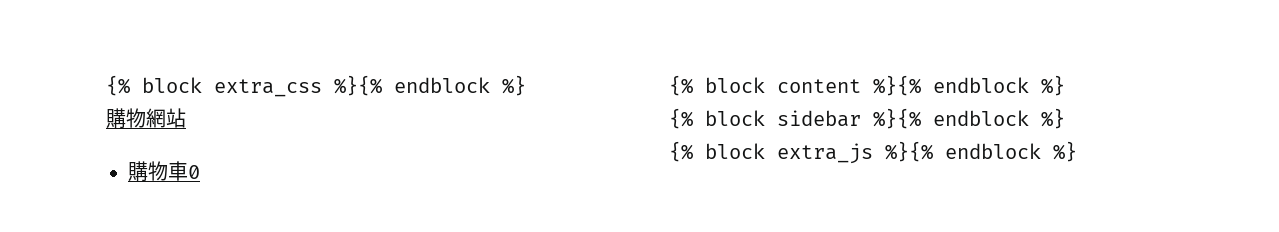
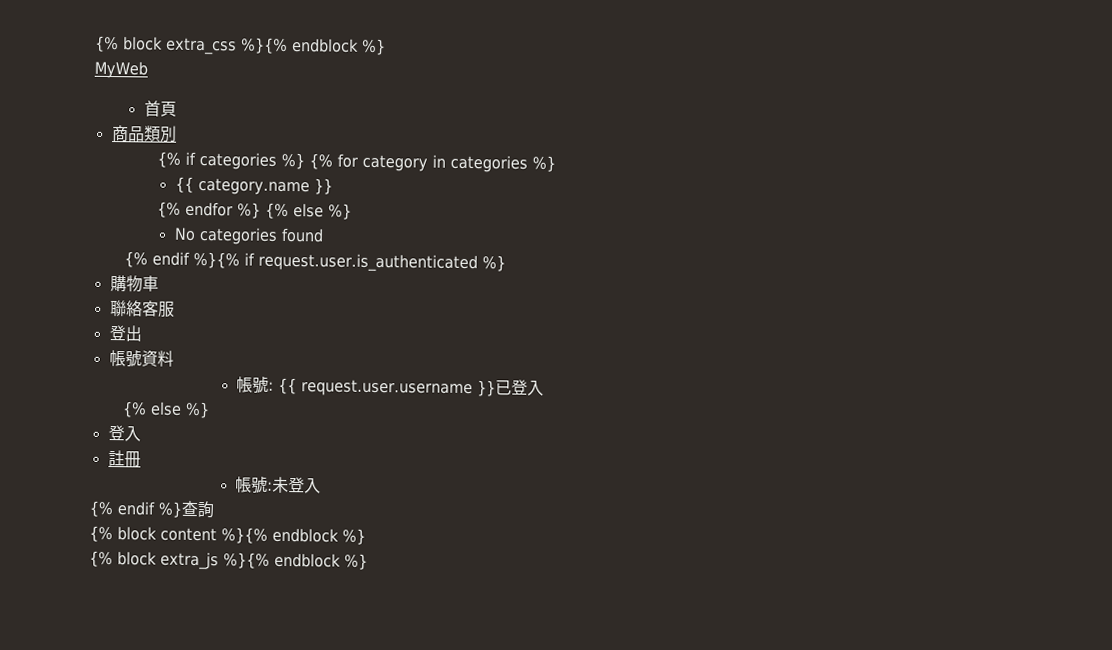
- 購物網站
- 購物車0
+ MyWeb
+ 首頁
+ 商品類別
+ {% if categories %} {% for category in categories %}
+ {{ category.name }}
+ {% endfor %} {% else %}
+ No categories found
+ {% endif %}{% if request.user.is_authenticated %}
+ 購物車
+ 聯絡客服
+ 登出
+ 帳號資料
+ 帳號: {{ request.user.username }}已登入
+ {% else %}
+ 登入
+ 註冊
+ 帳號:未登入
+ {% endif %}查詢
- {% block sidebar %}{% endblock %}

